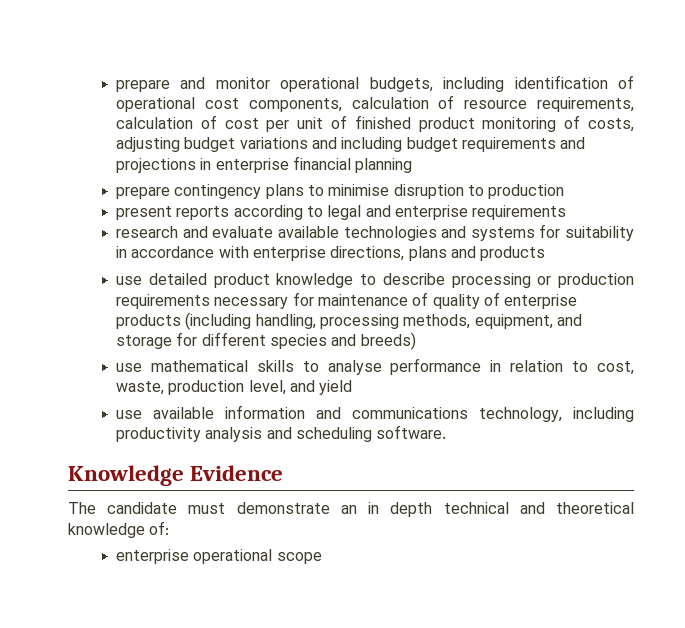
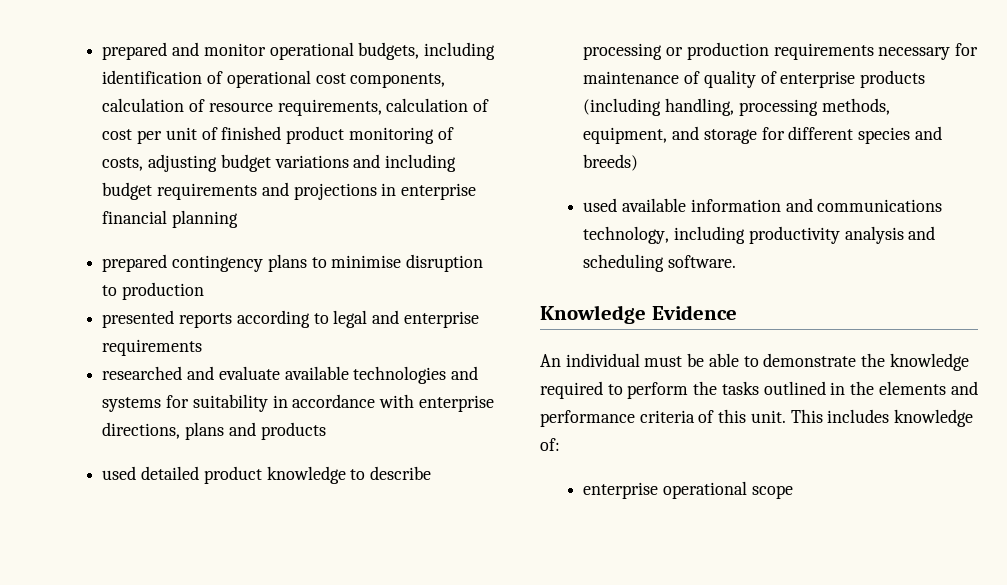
- prepare and monitor operational budgets, including identification of operational cost components, calculation of resource requirements, calculation of cost per unit of finished product monitoring of costs, adjusting budget variations and including budget requirements and projections in enterprise financial planning
+ prepared and monitor operational budgets, including identification of operational cost components, calculation of resource requirements, calculation of cost per unit of finished product monitoring of costs, adjusting budget variations and including budget requirements and projections in enterprise financial planning
- prepare contingency plans to minimise disruption to production
+ prepared contingency plans to minimise disruption to production
- present reports according to legal and enterprise requirements
+ presented reports according to legal and enterprise requirements
- research and evaluate available technologies and systems for suitability in accordance with enterprise directions, plans and products
+ researched and evaluate available technologies and systems for suitability in accordance with enterprise directions, plans and products
- use detailed product knowledge to describe processing or production requirements necessary for maintenance of quality of enterprise products (including handling, processing methods, equipment, and storage for different species and breeds)
+ used detailed product knowledge to describe processing or production requirements necessary for maintenance of quality of enterprise products (including handling, processing methods, equipment, and storage for different species and breeds)
- use mathematical skills to analyse performance in relation to cost, waste, production level, and yield
- use available information and communications technology, including productivity analysis and scheduling software.
+ used available information and communications technology, including productivity analysis and scheduling software.
- The candidate must demonstrate an in depth technical and theoretical knowledge of:
+ An individual must be able to demonstrate the knowledge required to perform the tasks outlined in the elements and performance criteria of this unit. This includes knowledge of:

